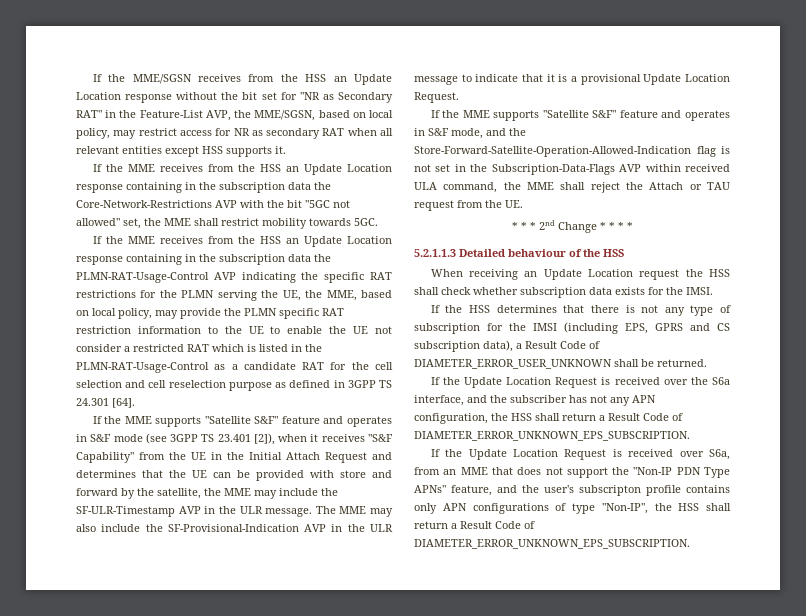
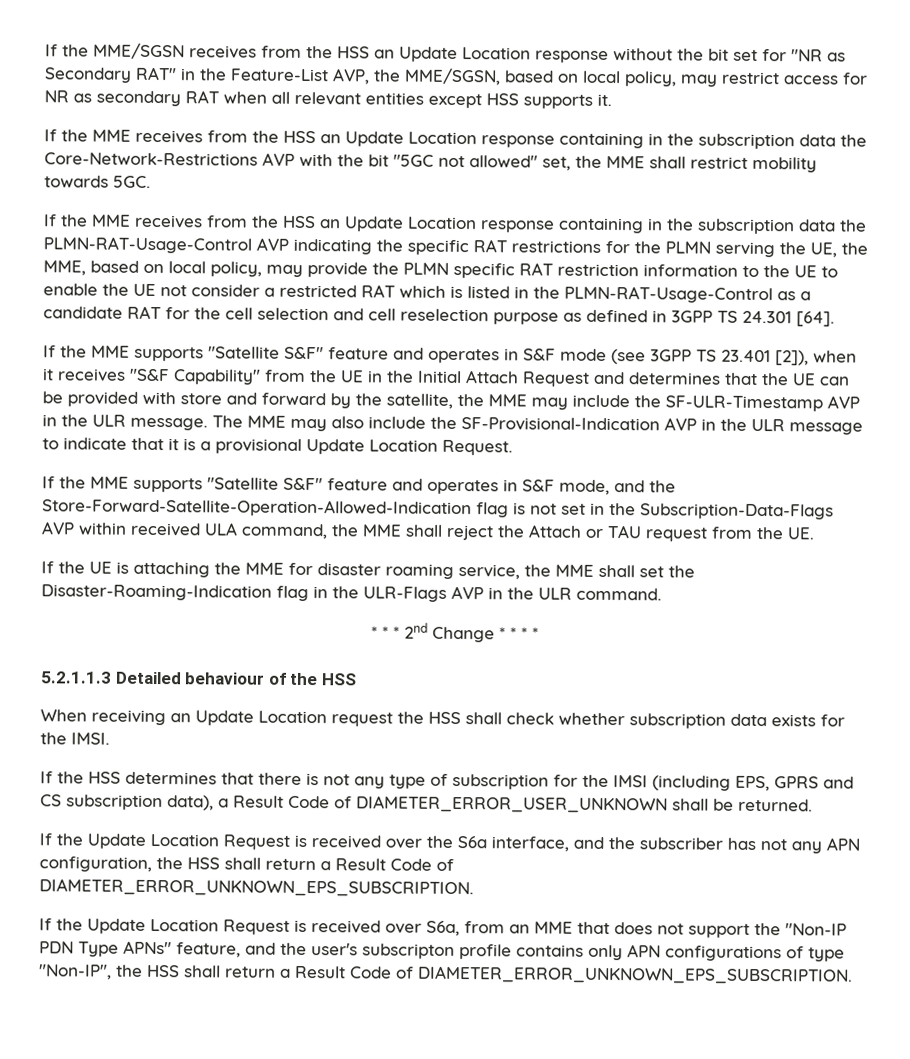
+ If the UE is attaching the MME for disaster roaming service, the MME shall set the Disaster-Roaming-Indication flag in the ULR-Flags AVP in the ULR command.

